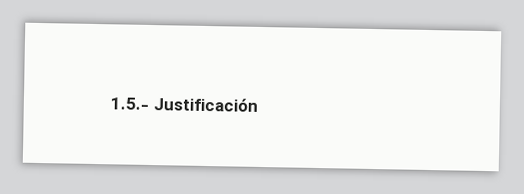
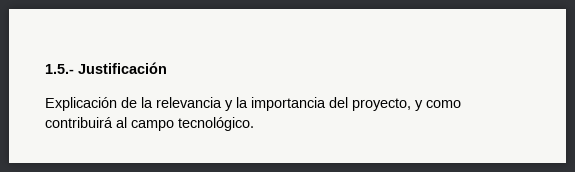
+ Explicación de la relevancia y la importancia del proyecto, y como contribuirá al campo tecnológico.

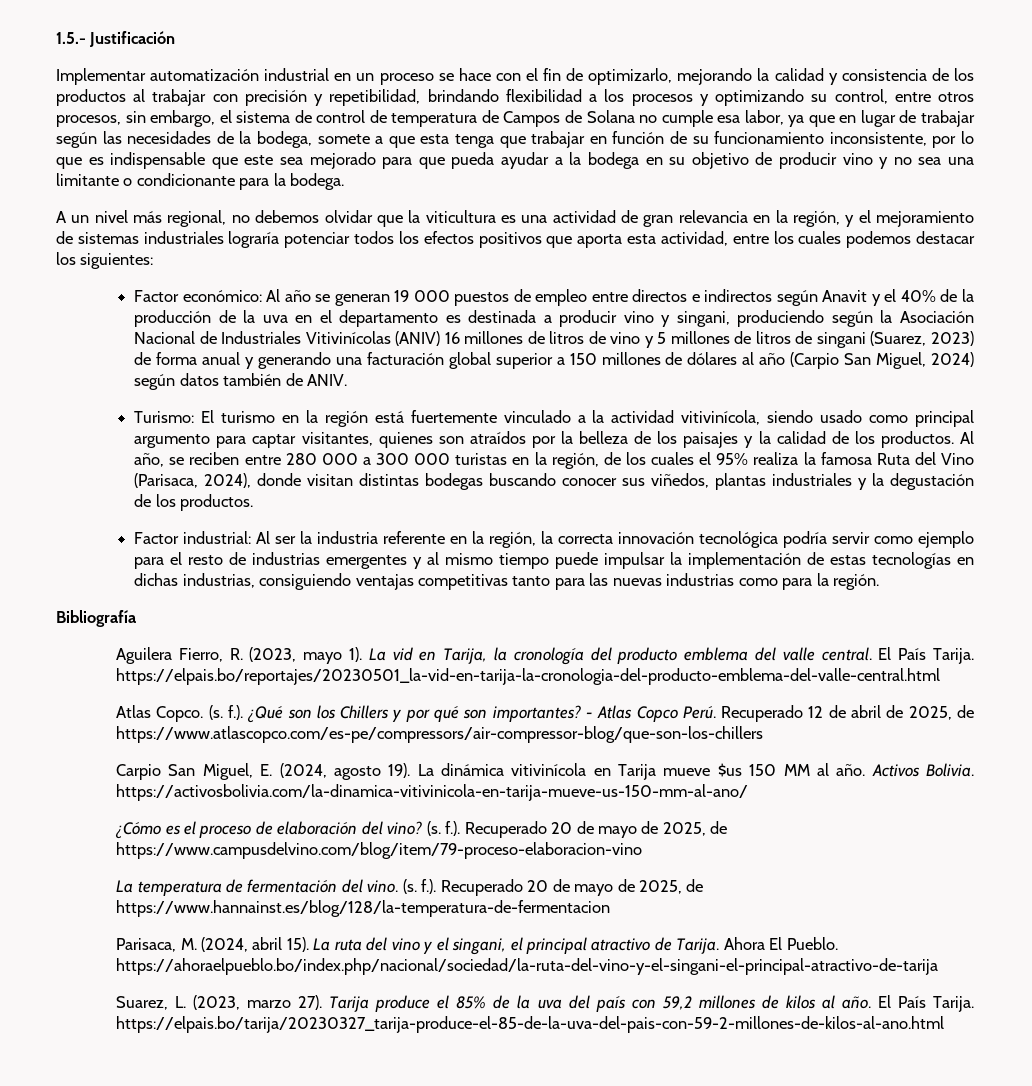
- Explicación de la relevancia y la importancia del proyecto, y como contribuirá al campo tecnológico.
+ Implementar automatización industrial en un proceso se hace con el fin de optimizarlo, mejorando la calidad y consistencia de los productos al trabajar con precisión y repetibilidad, brindando flexibilidad a los procesos y optimizando su control, entre otros procesos, sin embargo, el sistema de control de temperatura de Campos de Solana no cumple esa labor, ya que en lugar de trabajar según las necesidades de la bodega, somete a que esta tenga que trabajar en función de su funcionamiento inconsistente, por lo que es indispensable que este sea mejorado para que pueda ayudar a la bodega en su objetivo de producir vino y no sea una limitante o condicionante para la bodega.
+ A un nivel más regional, no debemos olvidar que la viticultura es una actividad de gran relevancia en la región, y el mejoramiento de sistemas industriales lograría potenciar todos los efectos positivos que aporta esta actividad, entre los cuales podemos destacar los siguientes:
+ Factor económico: Al año se generan 19 000 puestos de empleo entre directos e indirectos según Anavit y el 40% de la producción de la uva en el departamento es destinada a producir vino y singani, produciendo según la Asociación Nacional de Industriales Vitivinícolas (ANIV) 16 millones de litros de vino y 5 millones de litros de singani (Suarez, 2023) de forma anual y generando una facturación global superior a 150 millones de dólares al año (Carpio San Miguel, 2024) según datos también de ANIV.
+ Turismo: El turismo en la región está fuertemente vinculado a la actividad vitivinícola, siendo usado como principal argumento para captar visitantes, quienes son atraídos por la belleza de los paisajes y la calidad de los productos. Al año, se reciben entre 280 000 a 300 000 turistas en la región, de los cuales el 95% realiza la famosa Ruta del Vino (Parisaca, 2024), donde visitan distintas bodegas buscando conocer sus viñedos, plantas industriales y la degustación de los productos.
+ Factor industrial: Al ser la industria referente en la región, la correcta innovación tecnológica podría servir como ejemplo para el resto de industrias emergentes y al mismo tiempo puede impulsar la implementación de estas tecnologías en dichas industrias, consiguiendo ventajas competitivas tanto para las nuevas industrias como para la región.
+ Bibliografía
+ Aguilera Fierro, R. (2023, mayo 1). La vid en Tarija, la cronología del producto emblema del valle central. El País Tarija. https://elpais.bo/reportajes/20230501_la-vid-en-tarija-la-cronologia-del-producto-emblema-del-valle-central.html
+ Atlas Copco. (s. f.). ¿Qué son los Chillers y por qué son importantes? - Atlas Copco Perú. Recuperado 12 de abril de 2025, de https://www.atlascopco.com/es-pe/compressors/air-compressor-blog/que-son-los-chillers
+ Carpio San Miguel, E. (2024, agosto 19). La dinámica vitivinícola en Tarija mueve $us 150 MM al año. Activos Bolivia. https://activosbolivia.com/la-dinamica-vitivinicola-en-tarija-mueve-us-150-mm-al-ano/
+ ¿Cómo es el proceso de elaboración del vino? (s. f.). Recuperado 20 de mayo de 2025, de https://www.campusdelvino.com/blog/item/79-proceso-elaboracion-vino
+ La temperatura de fermentación del vino. (s. f.). Recuperado 20 de mayo de 2025, de https://www.hannainst.es/blog/128/la-temperatura-de-fermentacion
+ Parisaca, M. (2024, abril 15). La ruta del vino y el singani, el principal atractivo de Tarija. Ahora El Pueblo. https://ahoraelpueblo.bo/index.php/nacional/sociedad/la-ruta-del-vino-y-el-singani-el-principal-atractivo-de-tarija
+ Suarez, L. (2023, marzo 27). Tarija produce el 85% de la uva del país con 59,2 millones de kilos al año. El País Tarija. https://elpais.bo/tarija/20230327_tarija-produce-el-85-de-la-uva-del-pais-con-59-2-millones-de-kilos-al-ano.html

